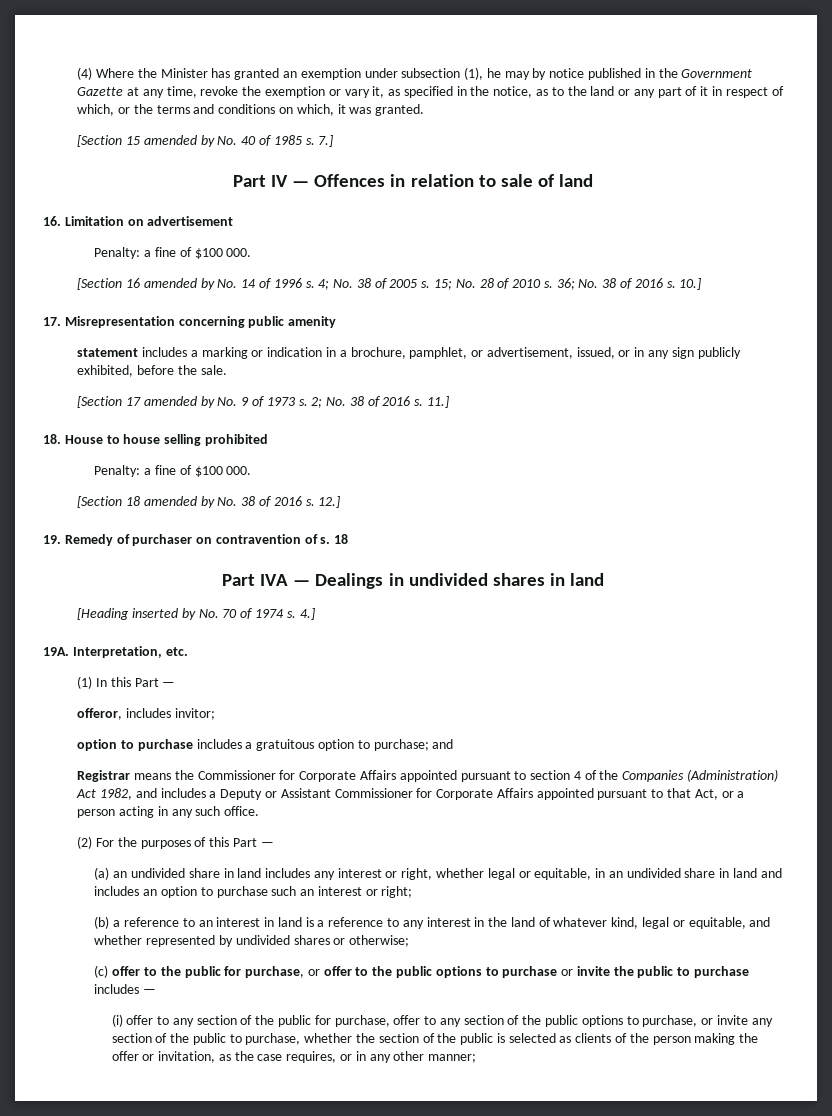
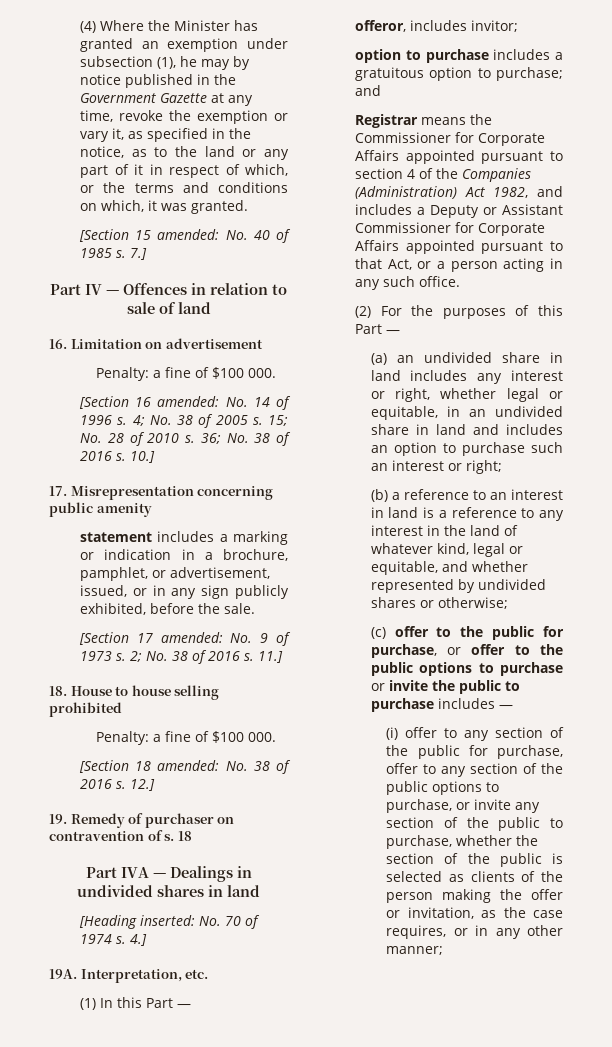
- [Section 15 amended by No. 40 of 1985 s.
+ [Section 15 amended: No. 40 of 1985 s.
- [Section 16 amended by No. 14 of 1996 s.
+ [Section 16 amended: No. 14 of 1996 s.
- [Section 17 amended by No. 9 of 1973 s.
+ [Section 17 amended: No. 9 of 1973 s.
- [Section 18 amended by No. 38 of 2016 s.
+ [Section 18 amended: No. 38 of 2016 s.
- [Heading inserted by No. 70 of 1974 s.
+ [Heading inserted: No. 70 of 1974 s.

